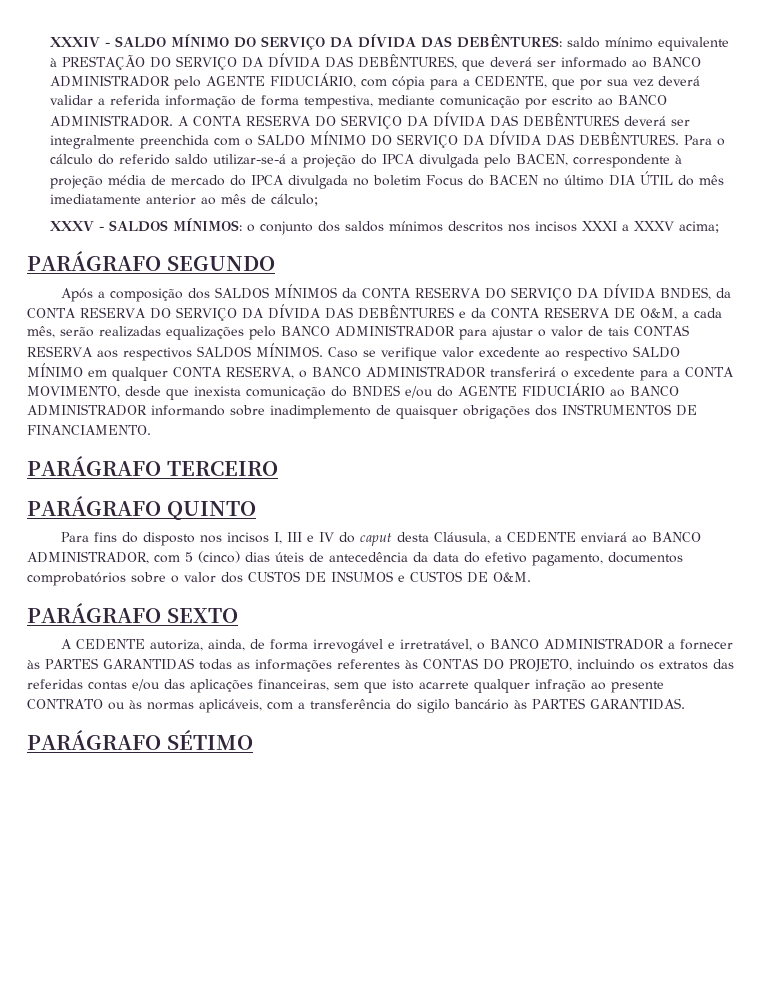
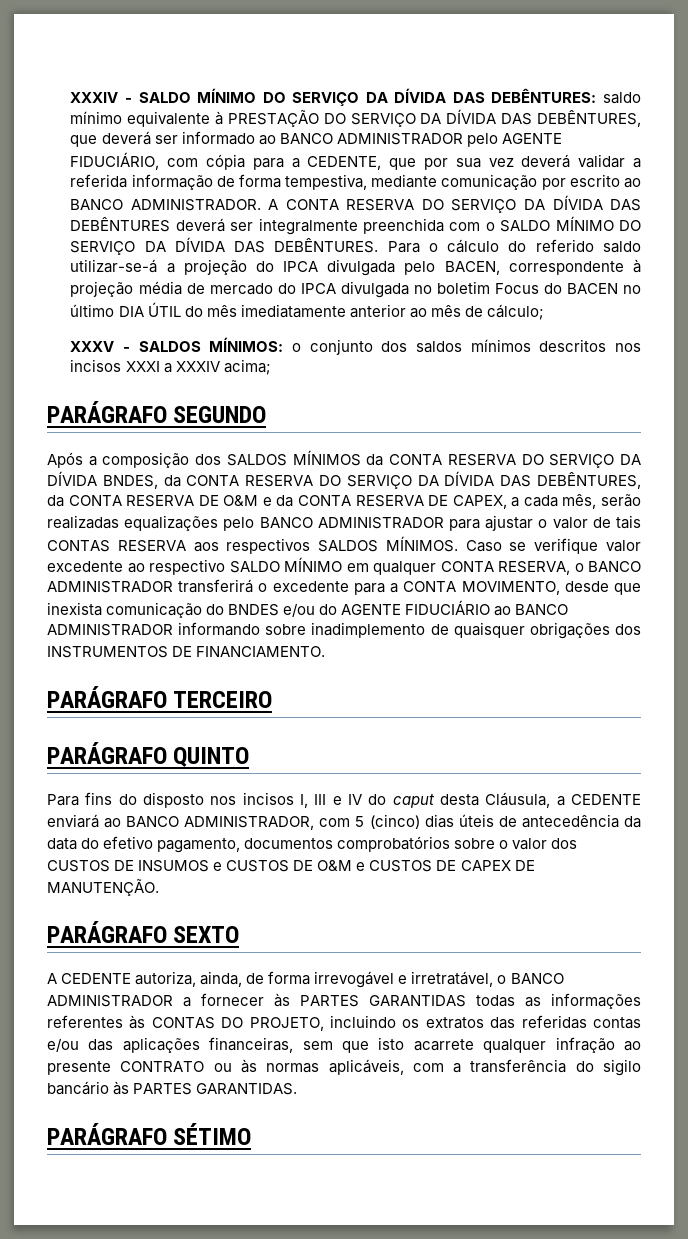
- XXXV - SALDOS MÍNIMOS: o conjunto dos saldos mínimos descritos nos incisos XXXI a XXXV acima;
+ XXXV - SALDOS MÍNIMOS: o conjunto dos saldos mínimos descritos nos incisos XXXI a XXXIV acima;
- Após a composição dos SALDOS MÍNIMOS da CONTA RESERVA DO SERVIÇO DA DÍVIDA BNDES, da CONTA RESERVA DO SERVIÇO DA DÍVIDA DAS DEBÊNTURES e da CONTA RESERVA DE O&M, a cada mês, serão realizadas equalizações pelo BANCO ADMINISTRADOR para ajustar o valor de tais CONTAS RESERVA aos respectivos SALDOS MÍNIMOS.
+ Após a composição dos SALDOS MÍNIMOS da CONTA RESERVA DO SERVIÇO DA DÍVIDA BNDES, da CONTA RESERVA DO SERVIÇO DA DÍVIDA DAS DEBÊNTURES, da CONTA RESERVA DE O&M e da CONTA RESERVA DE CAPEX, a cada mês, serão realizadas equalizações pelo BANCO ADMINISTRADOR para ajustar o valor de tais CONTAS RESERVA aos respectivos SALDOS MÍNIMOS.
- Para fins do disposto nos incisos I, III e IV do caput desta Cláusula, a CEDENTE enviará ao BANCO ADMINISTRADOR, com 5 (cinco) dias úteis de antecedência da data do efetivo pagamento, documentos comprobatórios sobre o valor dos CUSTOS DE INSUMOS e CUSTOS DE O&M.
+ Para fins do disposto nos incisos I, III e IV do caput desta Cláusula, a CEDENTE enviará ao BANCO ADMINISTRADOR, com 5 (cinco) dias úteis de antecedência da data do efetivo pagamento, documentos comprobatórios sobre o valor dos CUSTOS DE INSUMOS e CUSTOS DE O&M e CUSTOS DE CAPEX DE MANUTENÇÃO.

